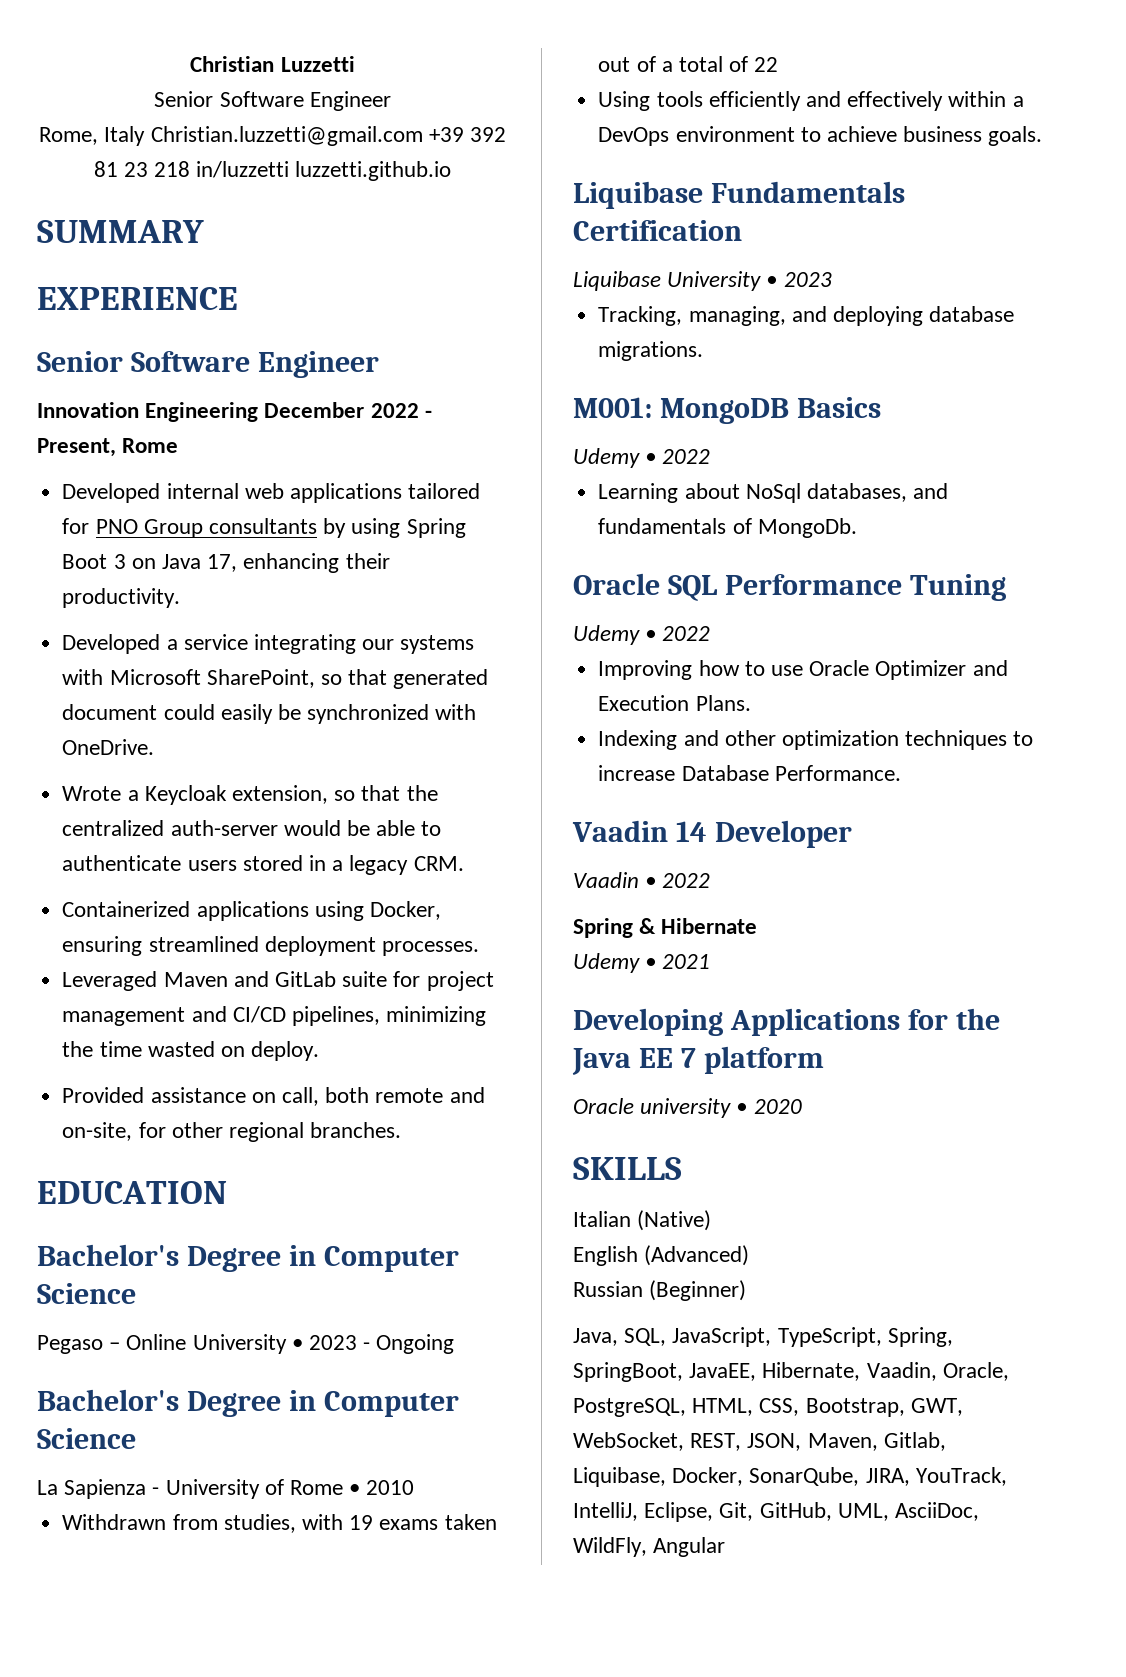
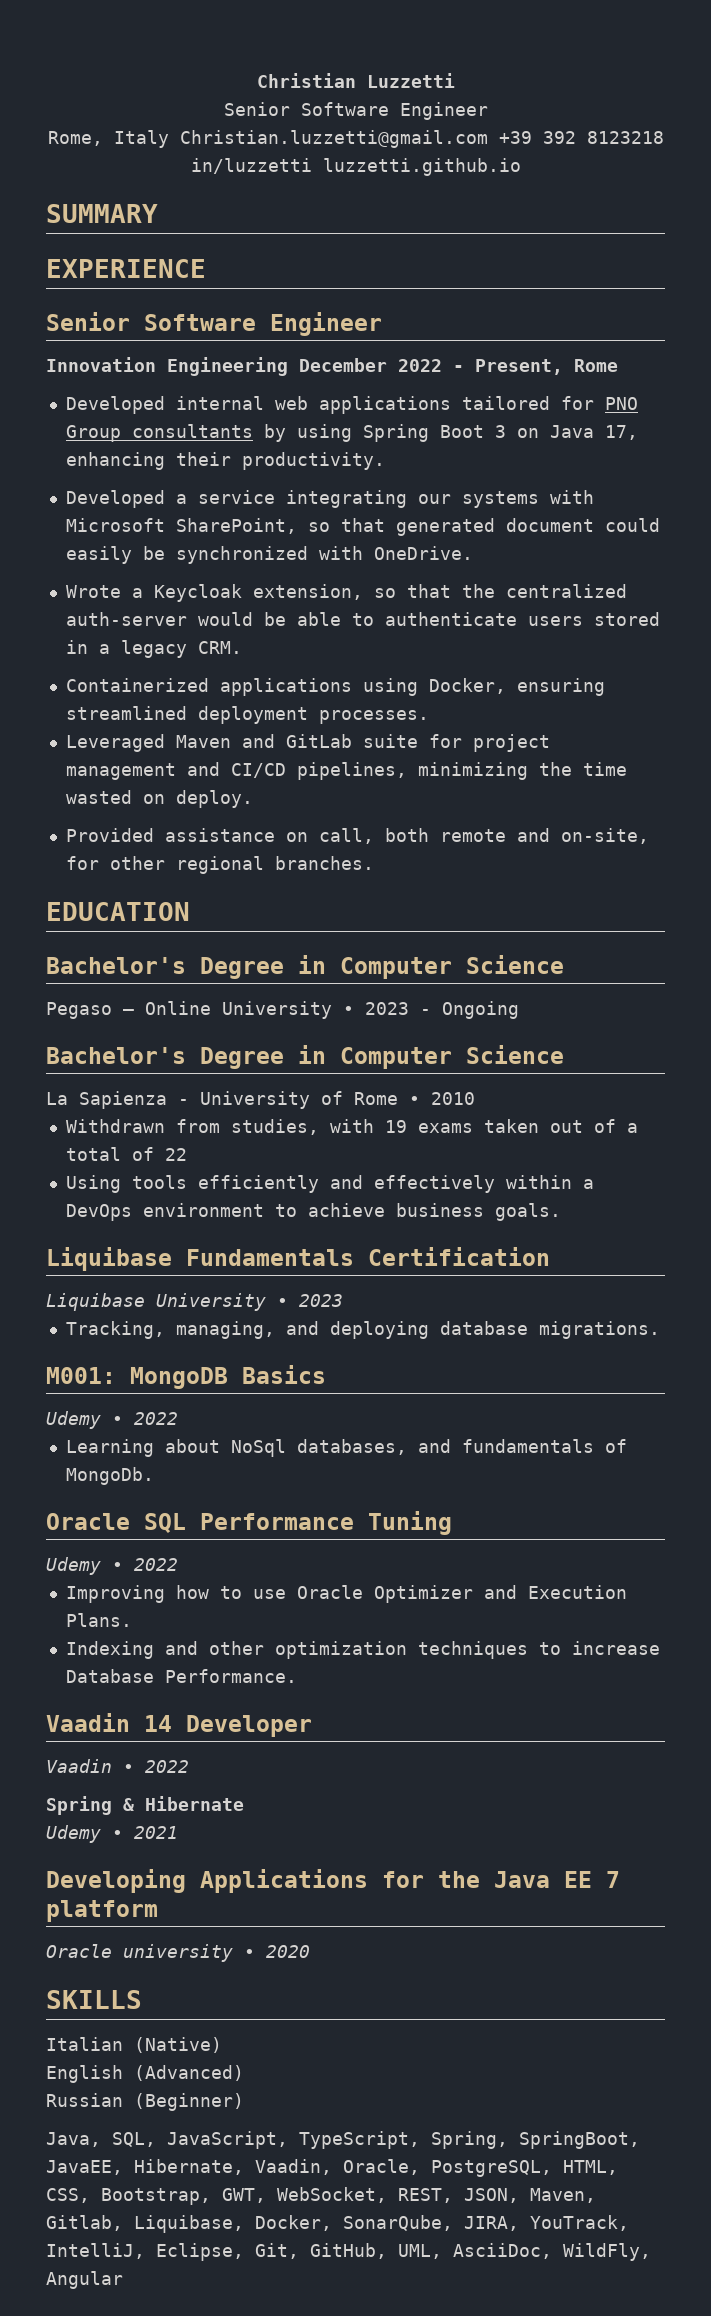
- Rome, Italy Christian.luzzetti@gmail.com +39 392 81 23 218 in/luzzetti luzzetti.github.io
+ Rome, Italy Christian.luzzetti@gmail.com +39 392 8123218 in/luzzetti luzzetti.github.io

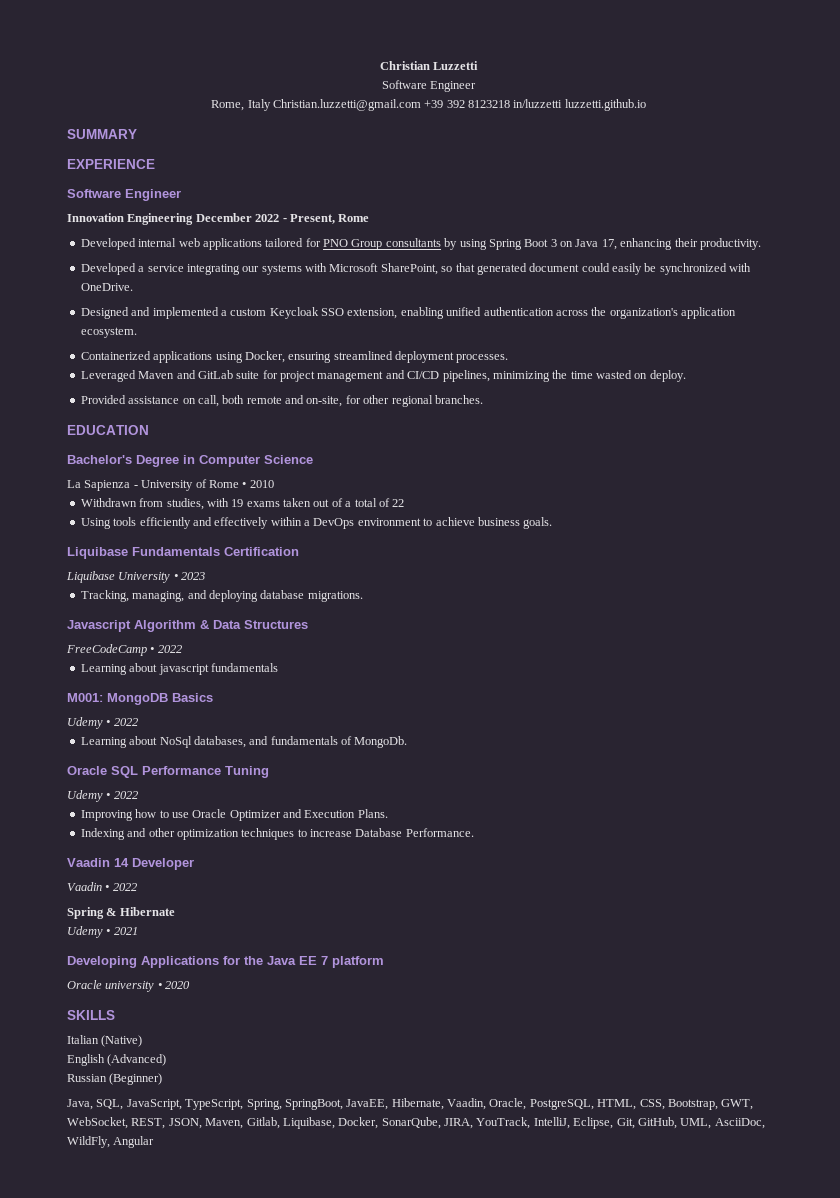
  Christian Luzzetti
- Senior Software Engineer
+ Software Engineer
  EXPERIENCE
- Senior Software Engineer
+ Software Engineer
- Wrote a Keycloak extension, so that the centralized auth-server would be able to authenticate users stored in a legacy CRM.
+ Designed and implemented a custom Keycloak SSO extension, enabling unified authentication across the organization's application ecosystem.
- Pegaso – Online University • 2023 - Ongoing
- Bachelor's Degree in Computer Science
+ Javascript Algorithm & Data Structures
+ FreeCodeCamp • 2022
+ Learning about javascript fundamentals

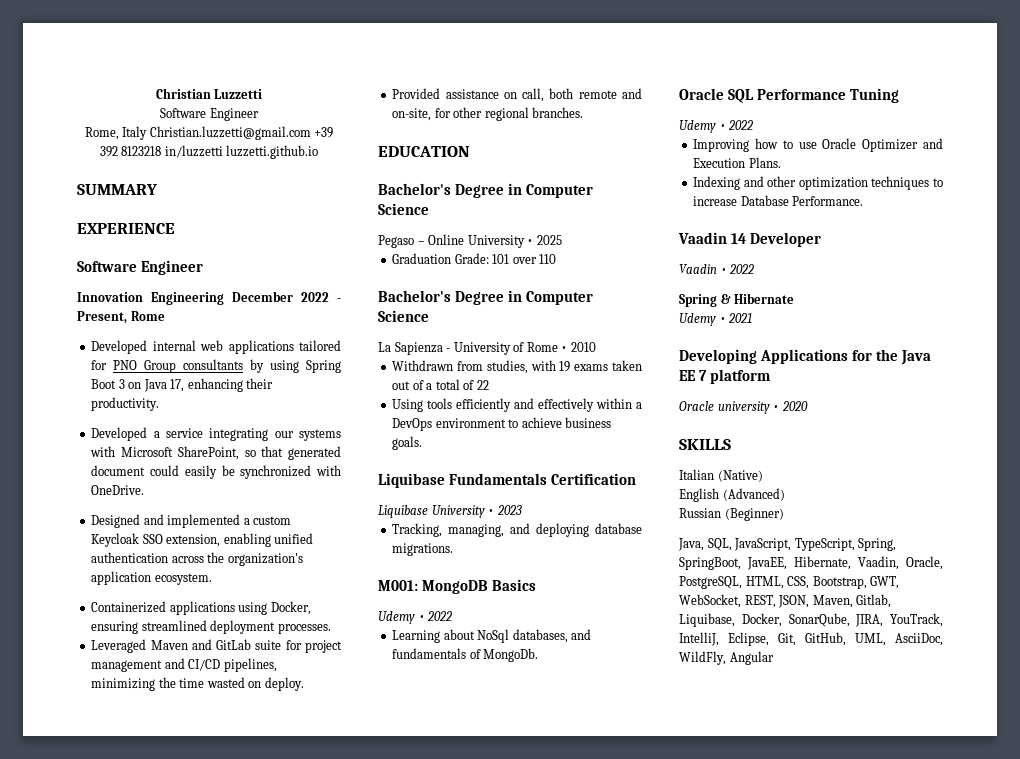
+ Pegaso – Online University • 2025
+ Graduation Grade: 101 over 110
+ Bachelor's Degree in Computer Science
- Javascript Algorithm & Data Structures
- FreeCodeCamp • 2022
- Learning about javascript fundamentals

